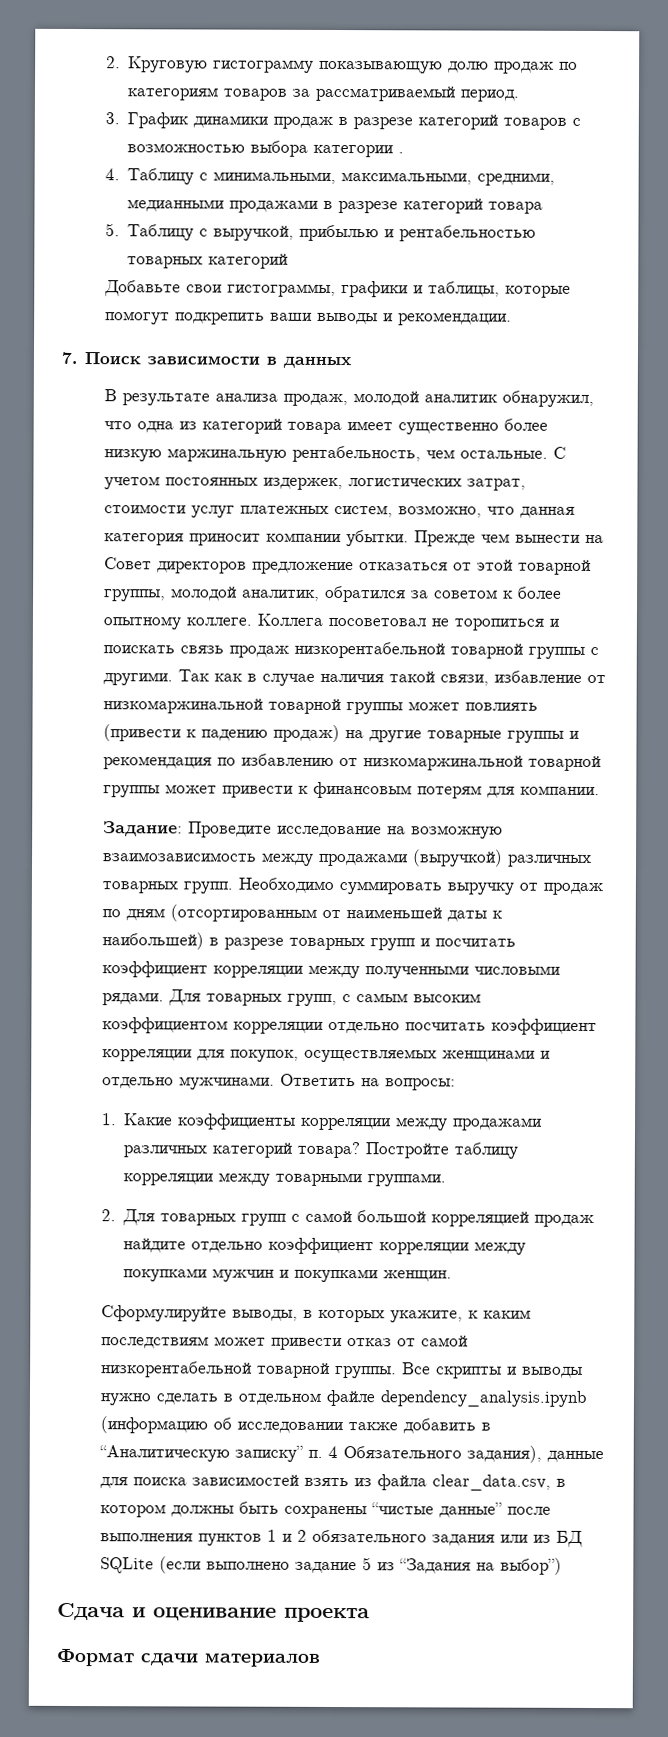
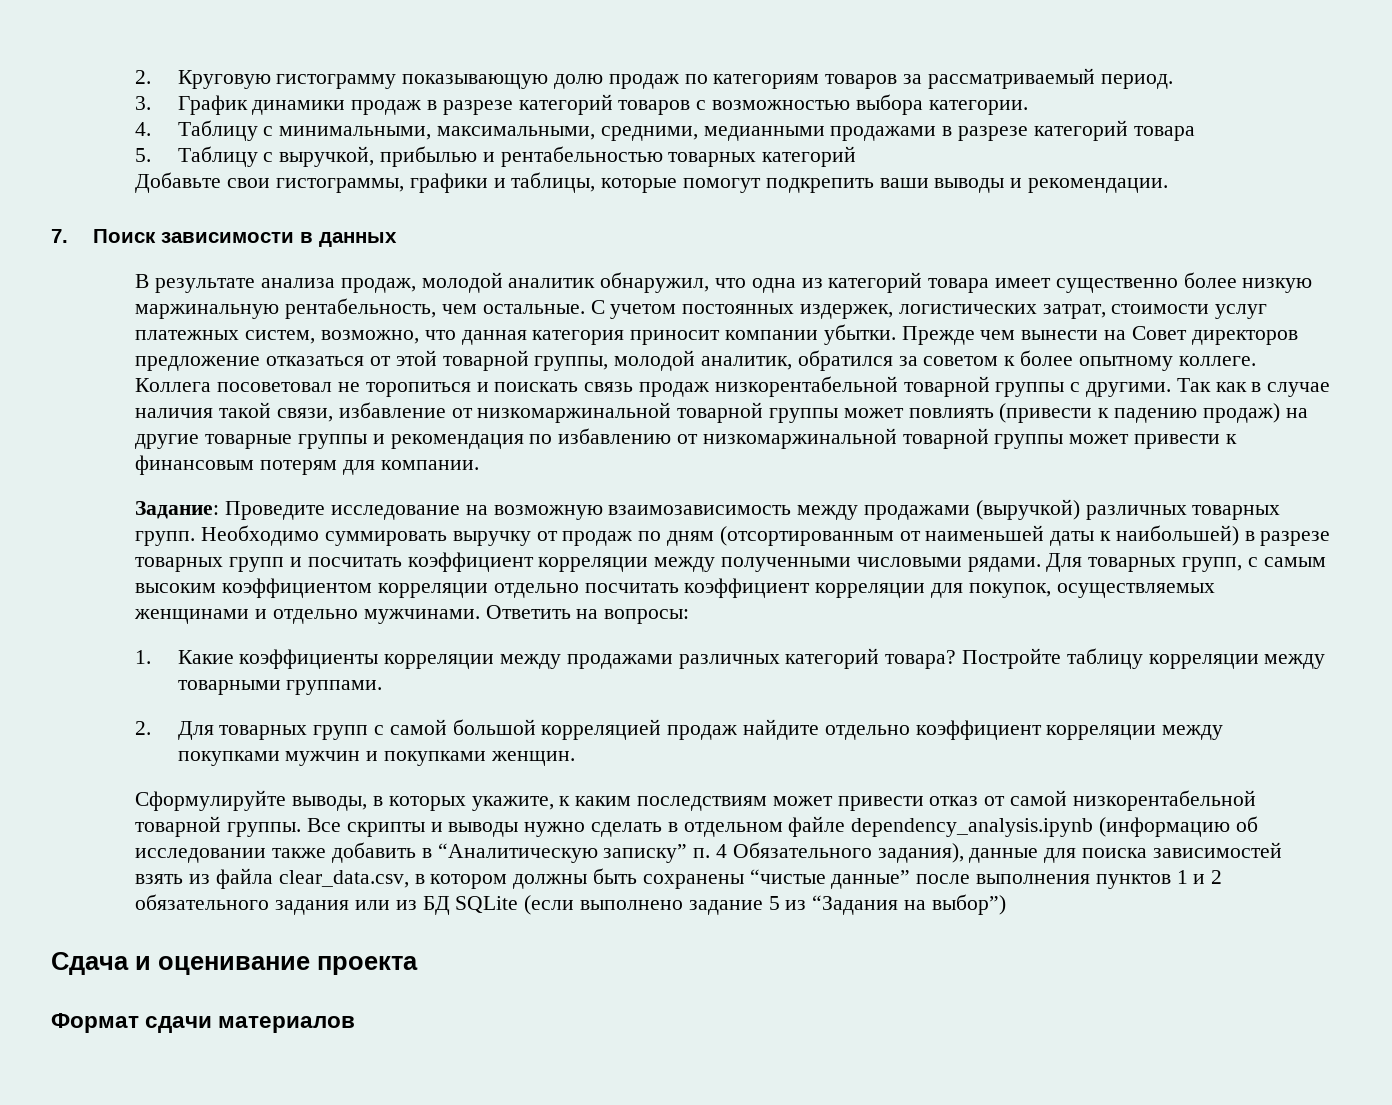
- 3. График динамики продаж в разрезе категорий товаров с возможностью выбора категории .
+ 3. График динамики продаж в разрезе категорий товаров с возможностью выбора категории.

